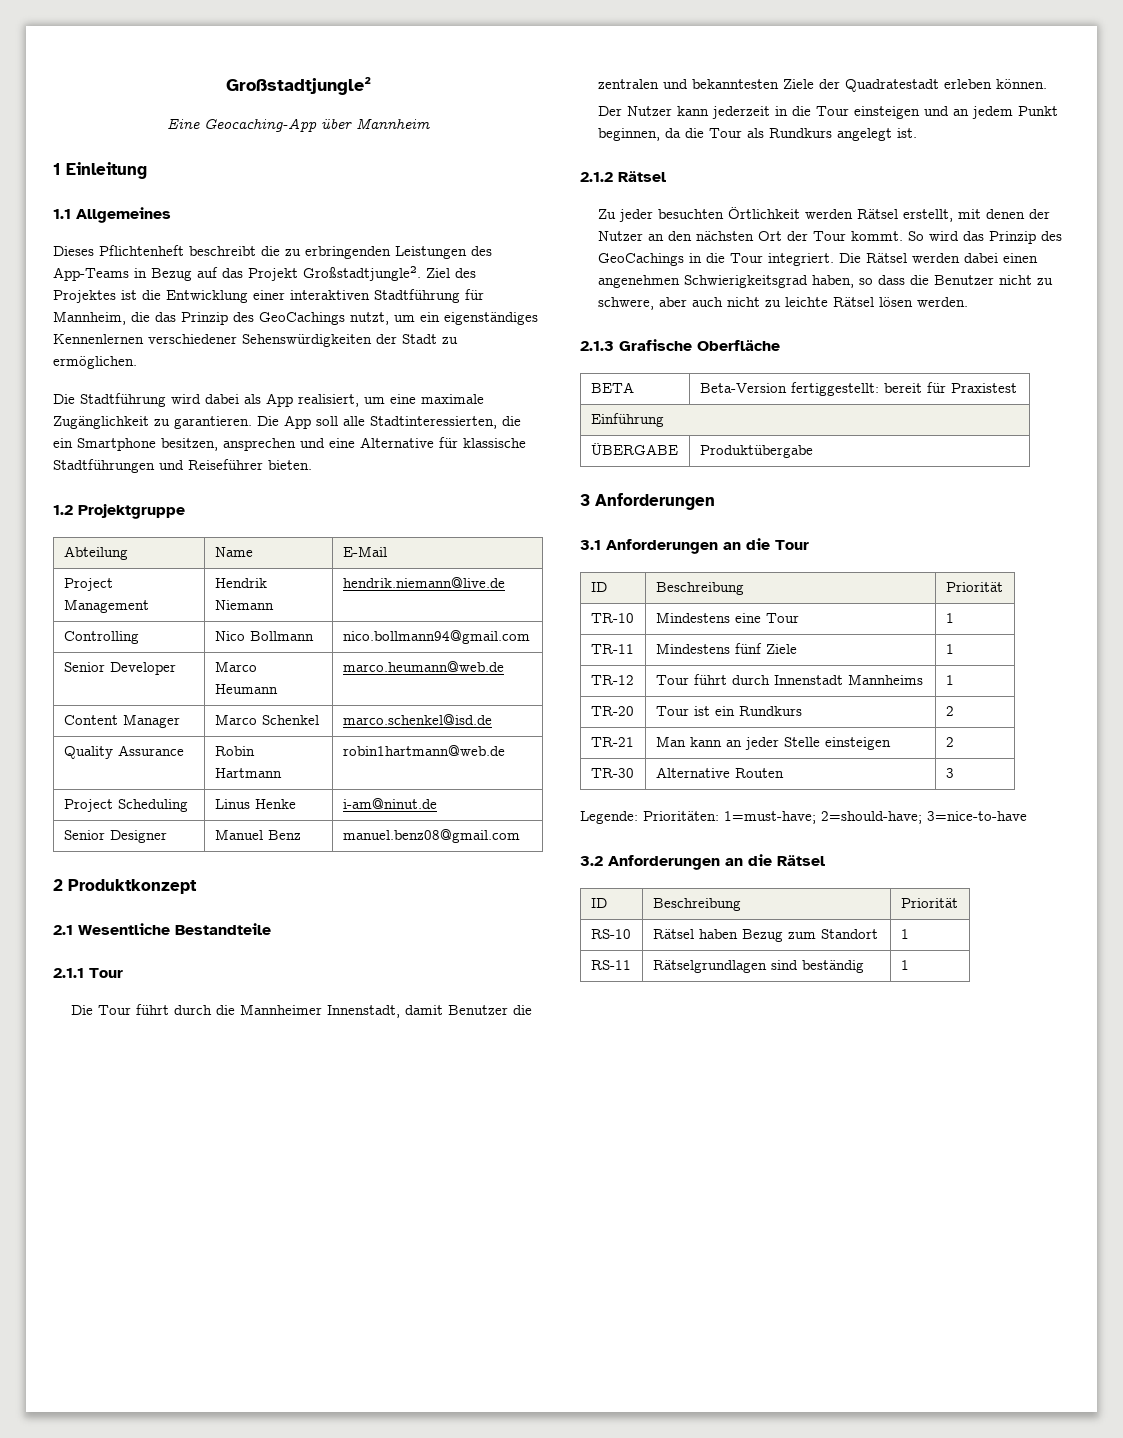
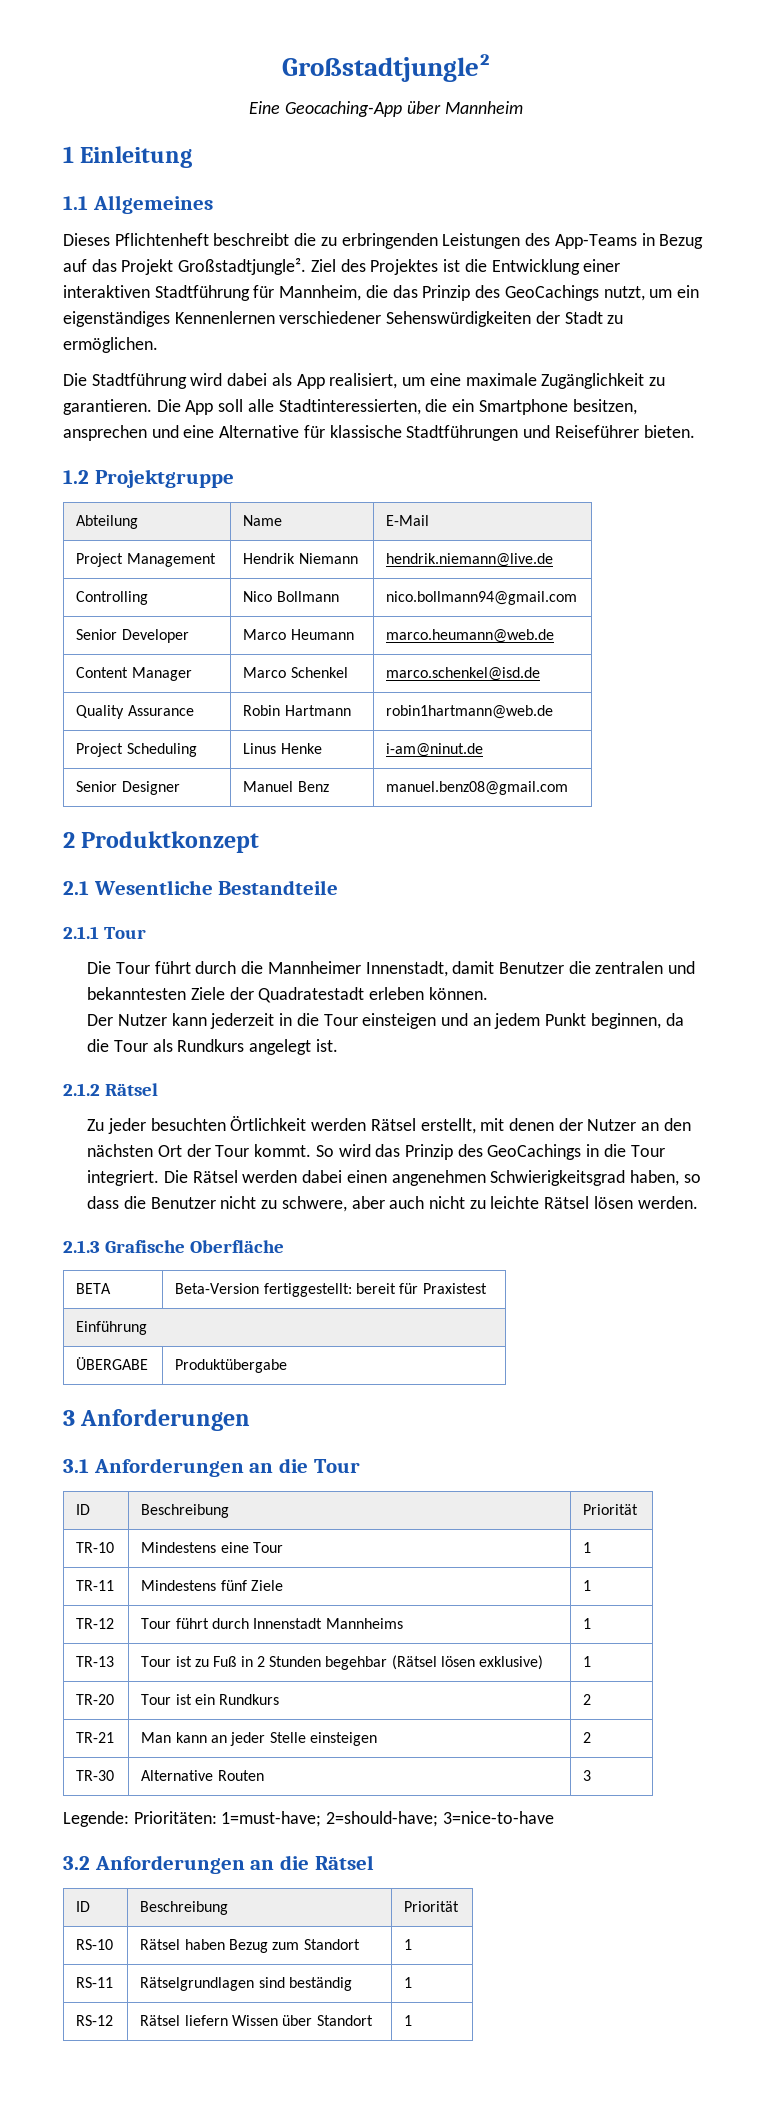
+ TR-13 | Tour ist zu Fuß in 2 Stunden begehbar (Rätsel lösen exklusive) | 1
+ RS-12 | Rätsel liefern Wissen über Standort | 1

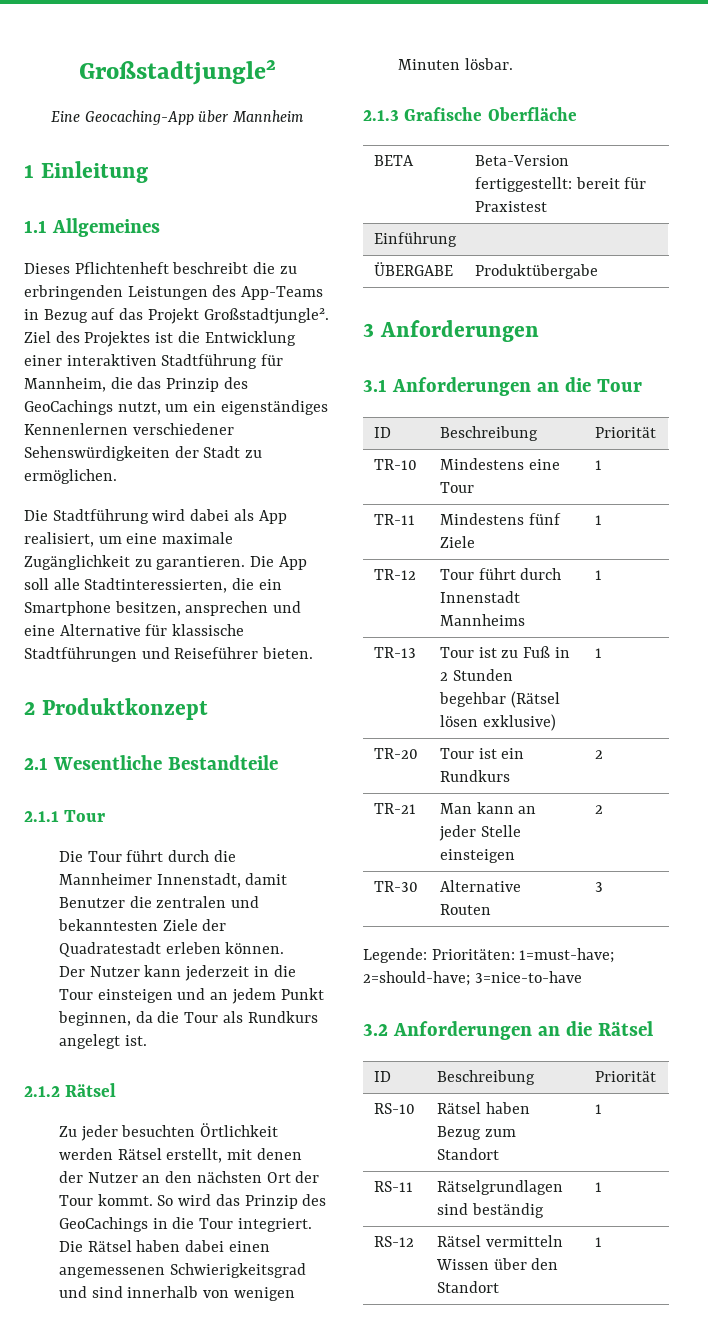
- 1.2 Projektgruppe
- Abteilung | Name | E-Mail
- Project Management | Hendrik Niemann | hendrik.niemann@live.de
- Controlling | Nico Bollmann | nico.bollmann94@gmail.com
- Senior Developer | Marco Heumann | marco.heumann@web.de
- Content Manager | Marco Schenkel | marco.schenkel@isd.de
- Quality Assurance | Robin Hartmann | robin1hartmann@web.de
- Project Scheduling | Linus Henke | i-am@ninut.de
- Senior Designer | Manuel Benz | manuel.benz08@gmail.com
- Die Rätsel werden dabei einen angenehmen Schwierigkeitsgrad haben, so dass die Benutzer nicht zu schwere, aber auch nicht zu leichte Rätsel lösen werden.
+ Die Rätsel haben dabei einen angemessenen Schwierigkeitsgrad und sind innerhalb von wenigen Minuten lösbar.
- RS-12 | Rätsel liefern Wissen über Standort | 1
+ RS-12 | Rätsel vermitteln Wissen über den Standort | 1

